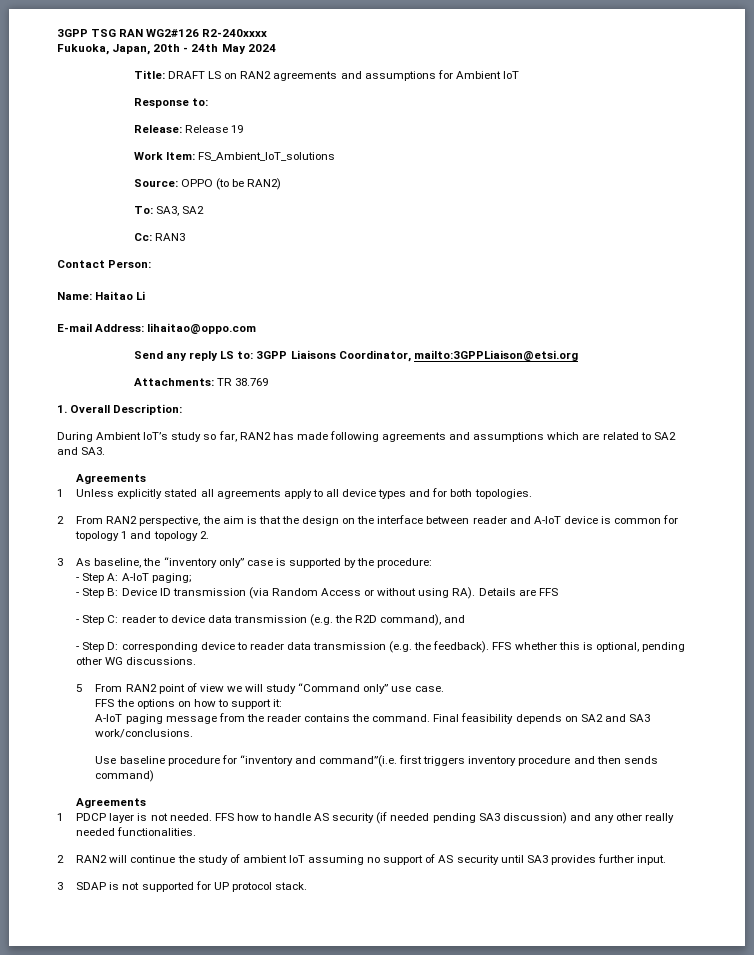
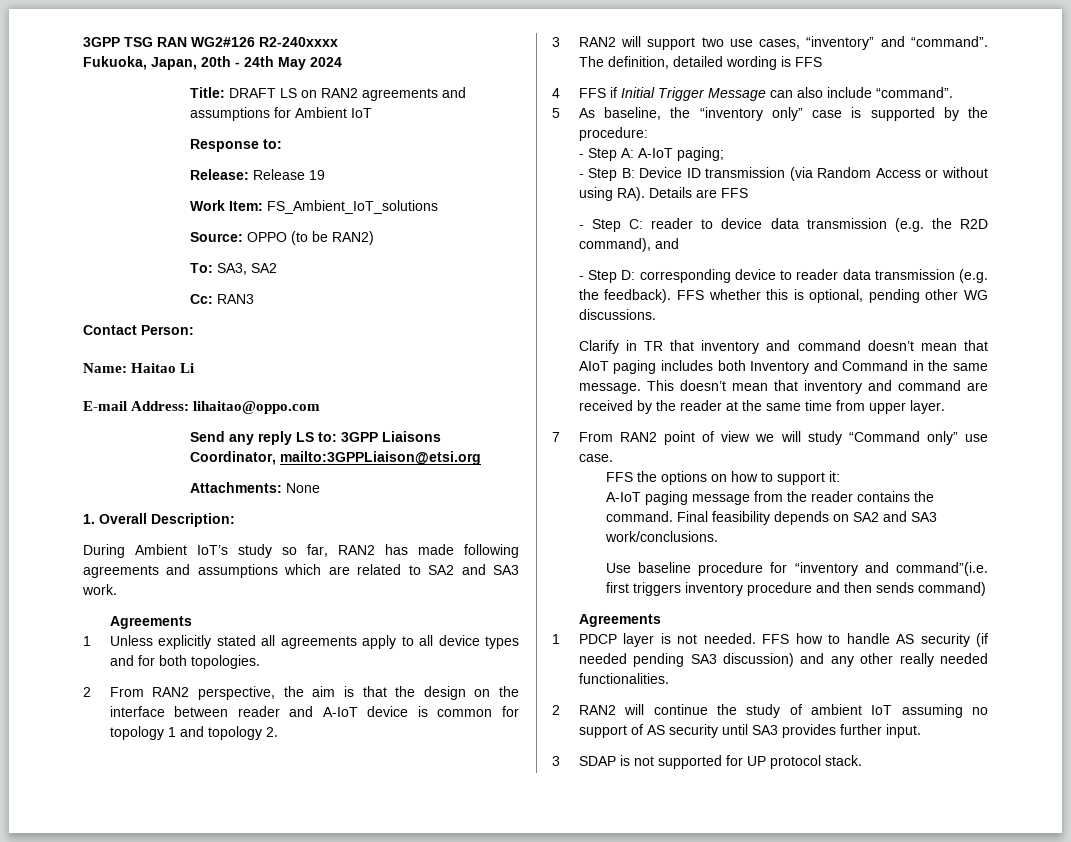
- Attachments: TR 38.769
+ Attachments: None
- During Ambient IoT’s study so far, RAN2 has made following agreements and assumptions which are related to SA2 and SA3.
+ During Ambient IoT’s study so far, RAN2 has made following agreements and assumptions which are related to SA2 and SA3 work.
- 3 As baseline, the “inventory only” case is supported by the procedure:
+ 3 RAN2 will support two use cases, “inventory” and “command”. The definition, detailed wording is FFS
+ 4 FFS if Initial Trigger Message can also include “command”.
+ 5 As baseline, the “inventory only” case is supported by the procedure:
- 5 From RAN2 point of view we will study “Command only” use case.
+ Clarify in TR that inventory and command doesn’t mean that AIoT paging includes both Inventory and Command in the same message. This doesn’t mean that inventory and command are received by the reader at the same time from upper layer.
+ 7 From RAN2 point of view we will study “Command only” use case.

